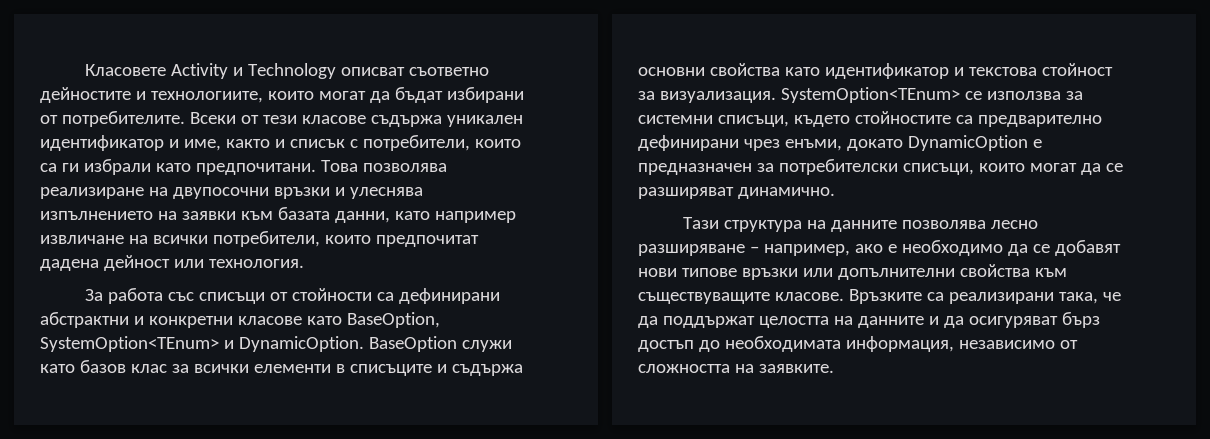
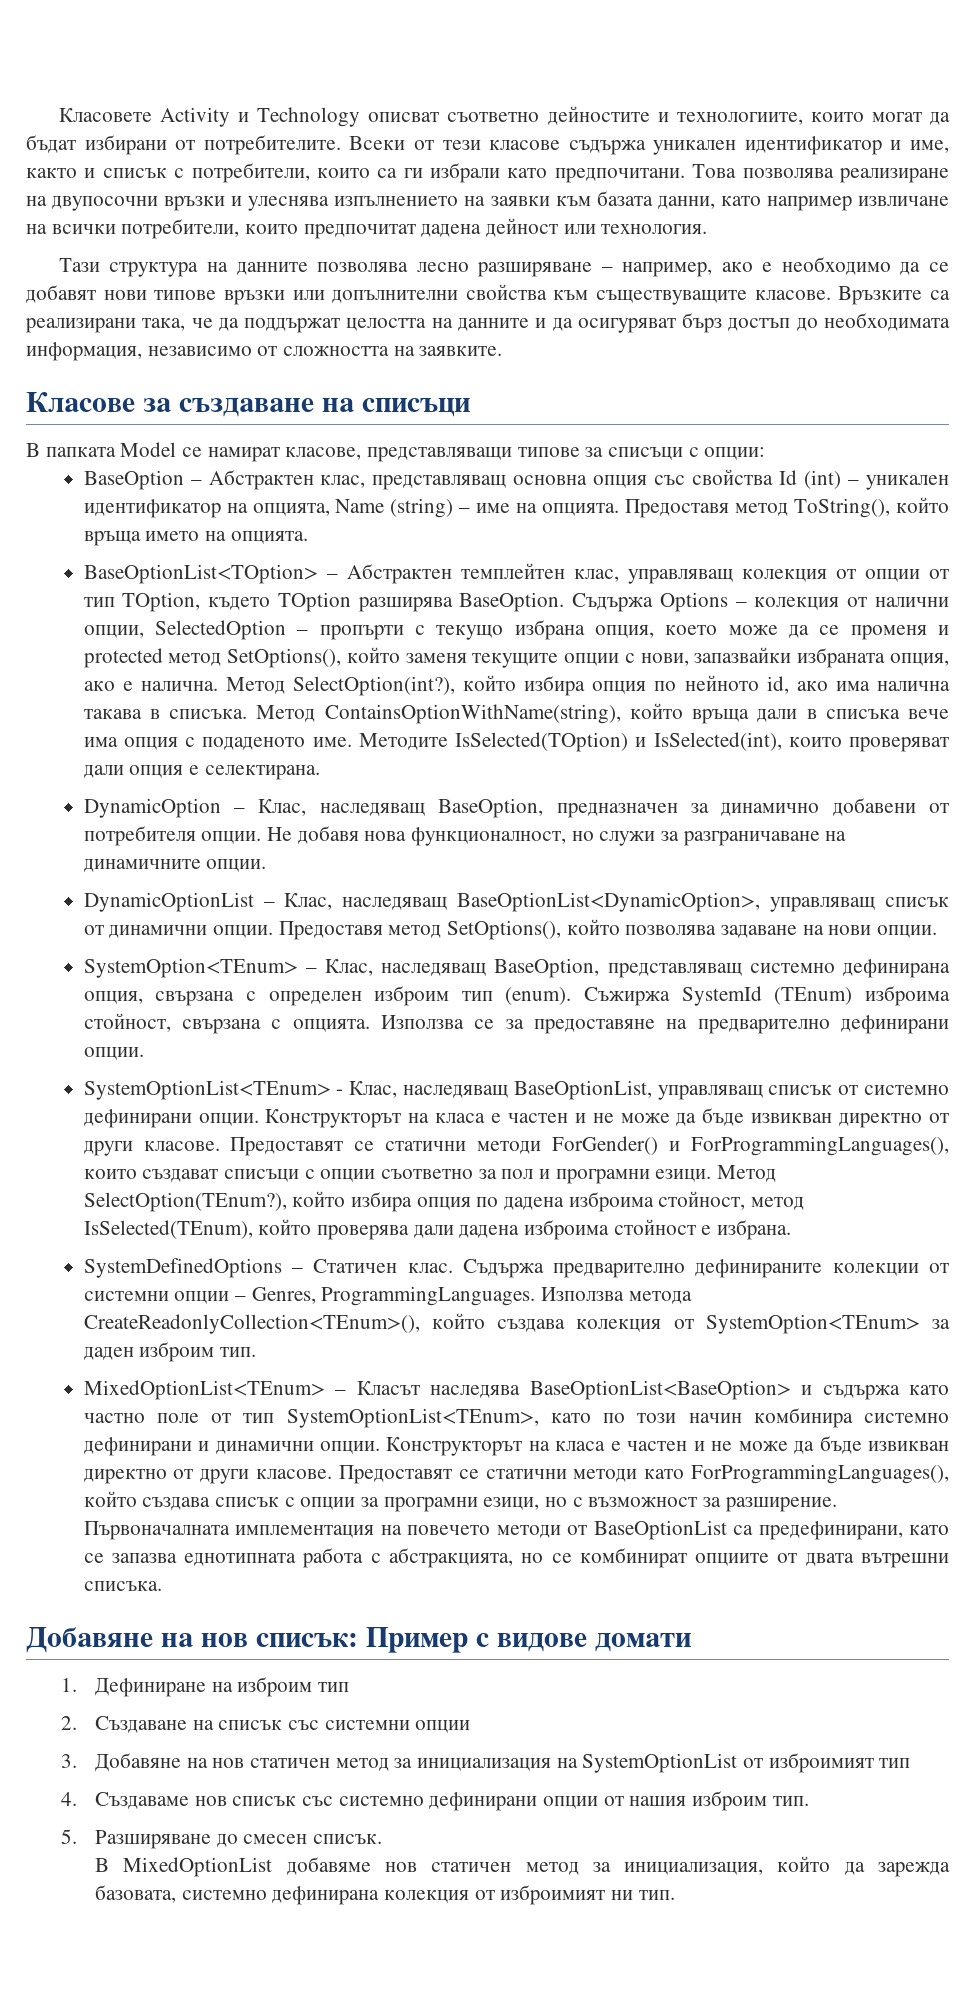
- За работа със списъци от стойности са дефинирани абстрактни и конкретни класове като BaseOption, SystemOption<TEnum> и DynamicOption. BaseOption служи като базов клас за всички елементи в списъците и съдържа основни свойства като идентификатор и текстова стойност за визуализация. SystemOption<TEnum> се използва за системни списъци, където стойностите са предварително дефинирани чрез енъми, докато DynamicOption е предназначен за потребителски списъци, които могат да се разширяват динамично.
+ Класове за създаване на списъци
+ В папката Model се намират класове, представляващи типове за списъци с опции:
+ BaseOption – Абстрактен клас, представляващ основна опция със свойства Id (int) – уникален идентификатор на опцията, Name (string) – име на опцията. Предоставя метод ToString(), който връща името на опцията.
+ BaseOptionList<TOption> – Абстрактен темплейтен клас, управляващ колекция от опции от тип TOption, където TOption разширява BaseOption. Съдържа Options – колекция от налични опции, SelectedOption – пропърти с текущо избрана опция, което може да се променя и protected метод SetOptions(), който заменя текущите опции с нови, запазвайки избраната опция, ако е налична. Метод SelectOption(int?), който избира опция по нейното id, ако има налична такава в списъка. Метод ContainsOptionWithName(string), който връща дали в списъка вече има опция с подаденото име. Методите IsSelected(TOption) и IsSelected(int), които проверяват дали опция е селектирана.
+ DynamicOption – Клас, наследяващ BaseOption, предназначен за динамично добавени от потребителя опции. Не добавя нова функционалност, но служи за разграничаване на динамичните опции.
+ DynamicOptionList – Клас, наследяващ BaseOptionList<DynamicOption>, управляващ списък от динамични опции. Предоставя метод SetOptions(), който позволява задаване на нови опции.
+ SystemOption<TEnum> – Клас, наследяващ BaseOption, представляващ системно дефинирана опция, свързана с определен изброим тип (enum). Съжиржа SystemId (TEnum) изброима стойност, свързана с опцията. Използва се за предоставяне на предварително дефинирани опции.
+ SystemOptionList<TEnum> - Клас, наследяващ BaseOptionList, управляващ списък от системно дефинирани опции. Конструкторът на класа е частен и не може да бъде извикван директно от други класове. Предоставят се статични методи ForGender() и ForProgrammingLanguages(), които създават списъци с опции съответно за пол и програмни езици. Метод SelectOption(TEnum?), който избира опция по дадена изброима стойност, метод IsSelected(TEnum), който проверява дали дадена изброима стойност е избрана.
+ SystemDefinedOptions – Статичен клас. Съдържа предварително дефинираните колекции от системни опции – Genres, ProgrammingLanguages. Използва метода CreateReadonlyCollection<TEnum>(), който създава колекция от SystemOption<TEnum> за даден изброим тип.
+ MixedOptionList<TEnum> – Класът наследява BaseOptionList<BaseOption> и съдържа като частно поле от тип SystemOptionList<TEnum>, като по този начин комбинира системно дефинирани и динамични опции. Конструкторът на класа е частен и не може да бъде извикван директно от други класове. Предоставят се статични методи като ForProgrammingLanguages(), който създава списък с опции за програмни езици, но с възможност за разширение. Първоначалната имплементация на повечето методи от BaseOptionList са предефинирани, като се запазва еднотипната работа с абстракцията, но се комбинират опциите от двата вътрешни списъка.
+ Добавяне на нов списък: Пример с видове домати
+ 1. Дефиниране на изброим тип
+ 2. Създаване на списък със системни опции
+ 3. Добавяне на нов статичен метод за инициализация на SystemOptionList от изброимият тип
+ 4. Създаваме нов списък със системно дефинирани опции от нашия изброим тип.
+ 5. Разширяване до смесен списък.
+ В MixedOptionList добавяме нов статичен метод за инициализация, който да зарежда базовата, системно дефинирана колекция от изброимият ни тип.

